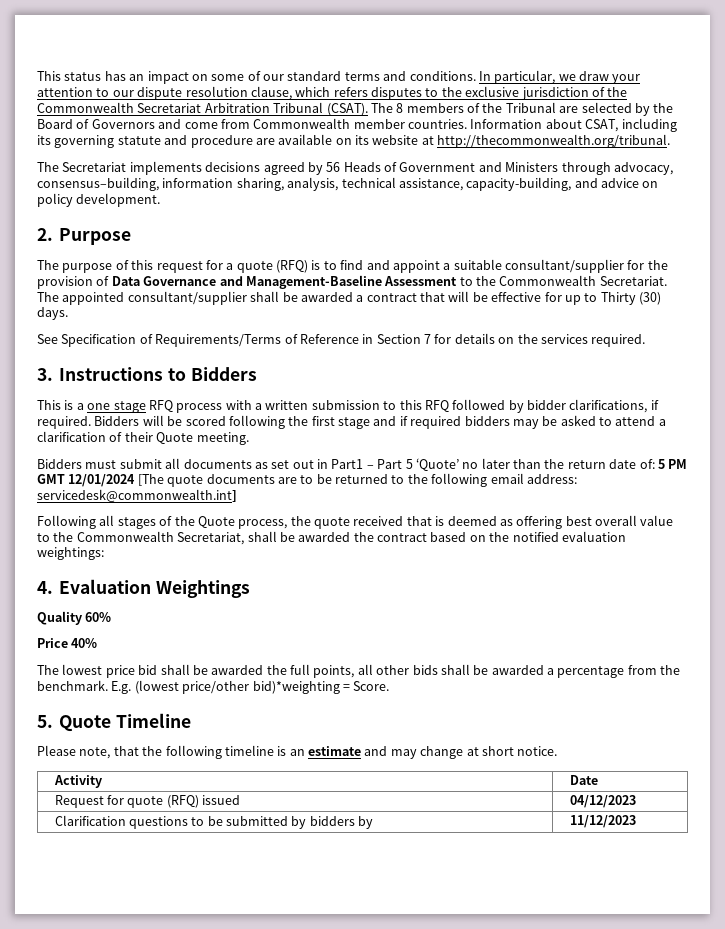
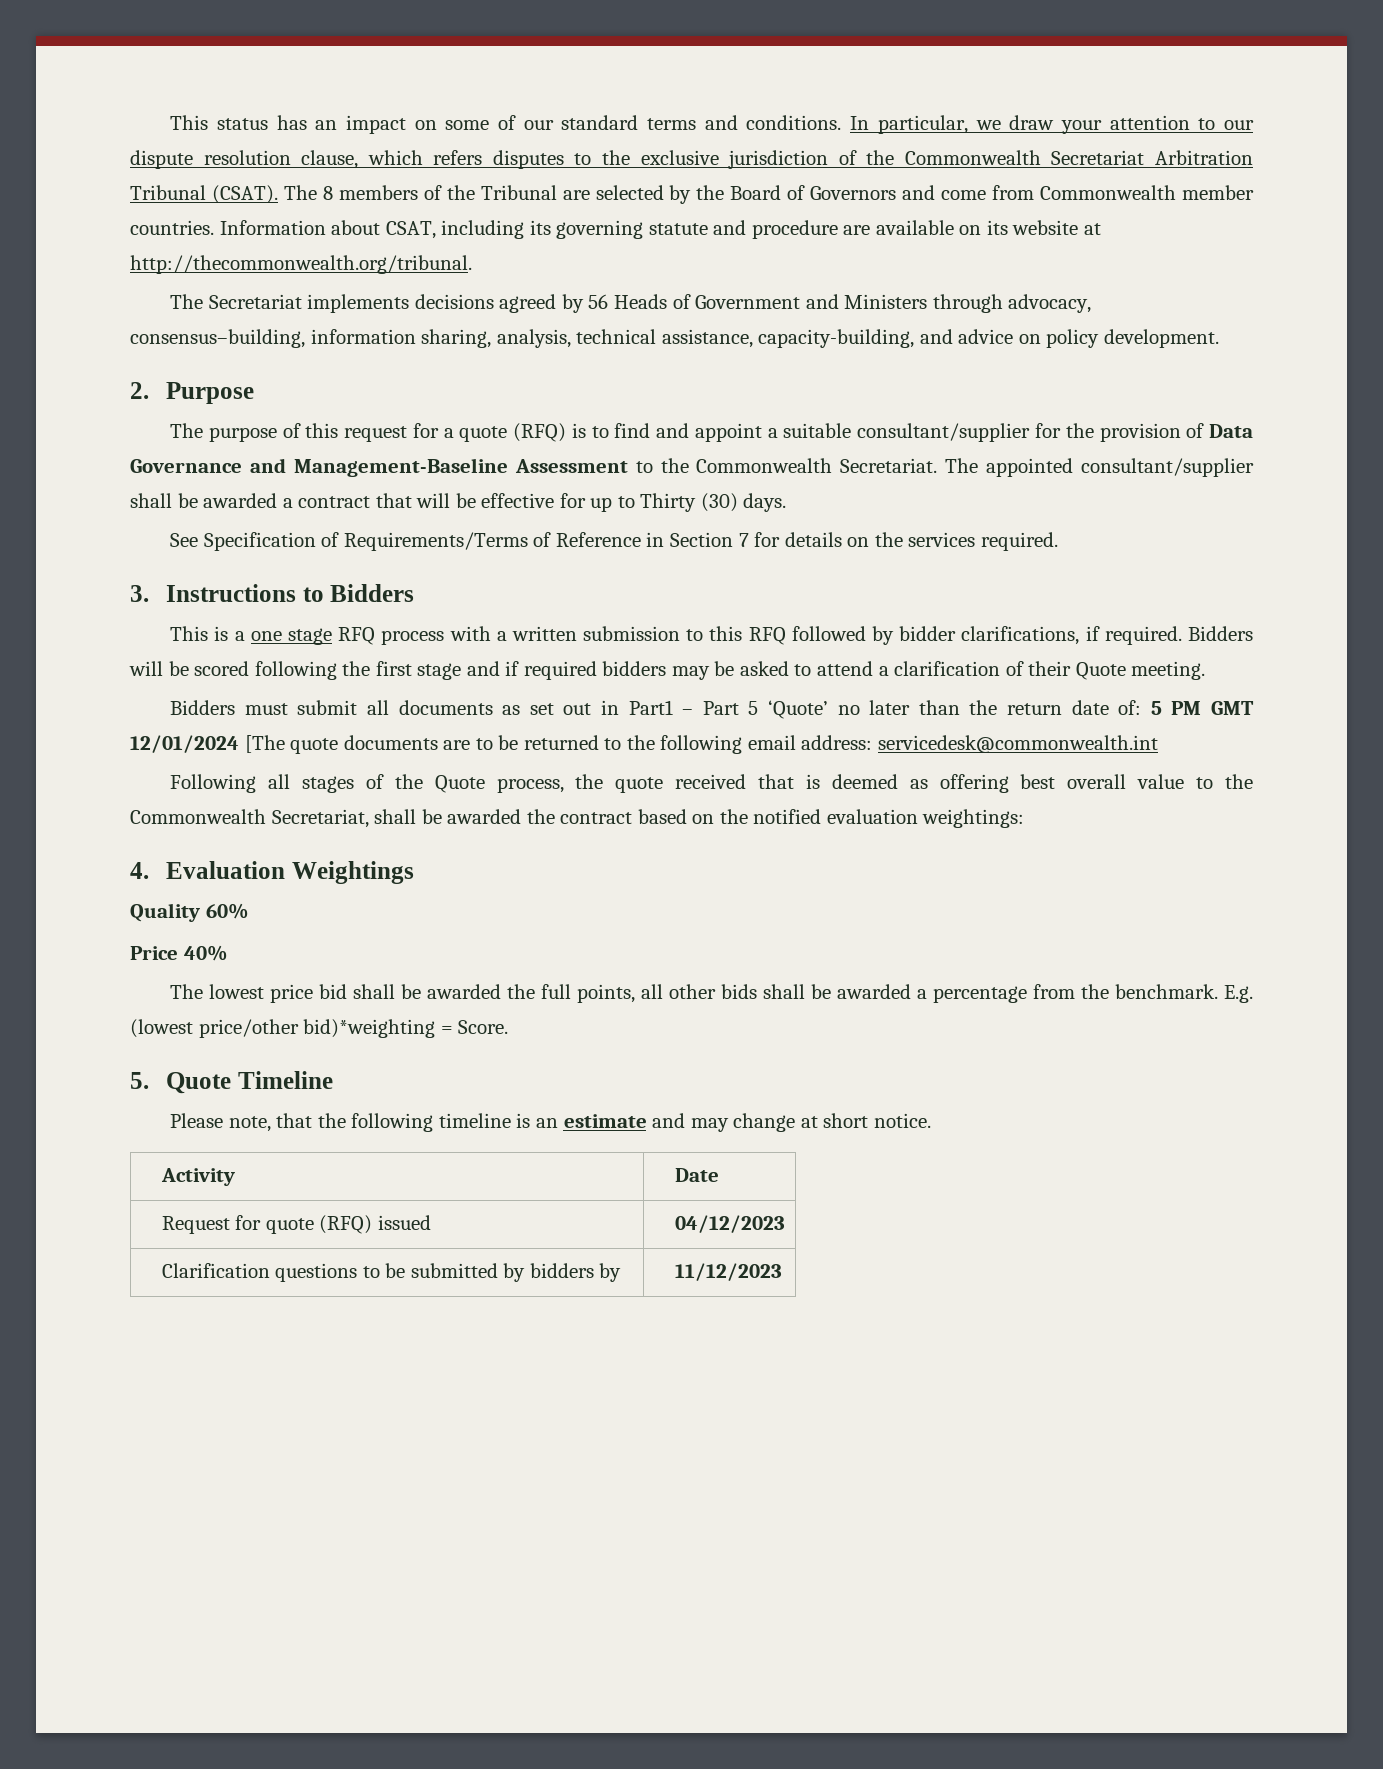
- Bidders must submit all documents as set out in Part1 – Part 5 ‘Quote’ no later than the return date of: 5 PM GMT 12/01/2024 [The quote documents are to be returned to the following email address: servicedesk@commonwealth.int]
+ Bidders must submit all documents as set out in Part1 – Part 5 ‘Quote’ no later than the return date of: 5 PM GMT 12/01/2024 [The quote documents are to be returned to the following email address: servicedesk@commonwealth.int

